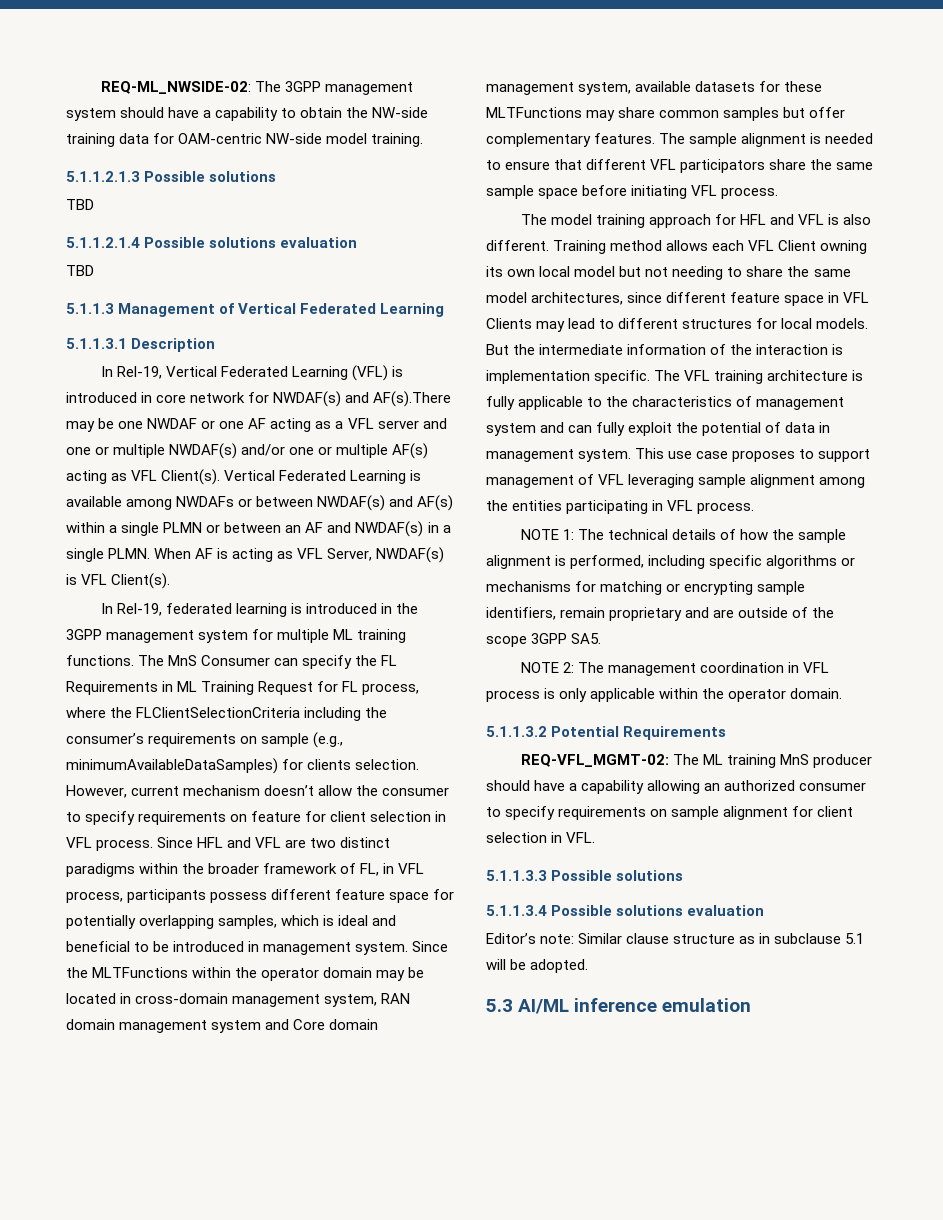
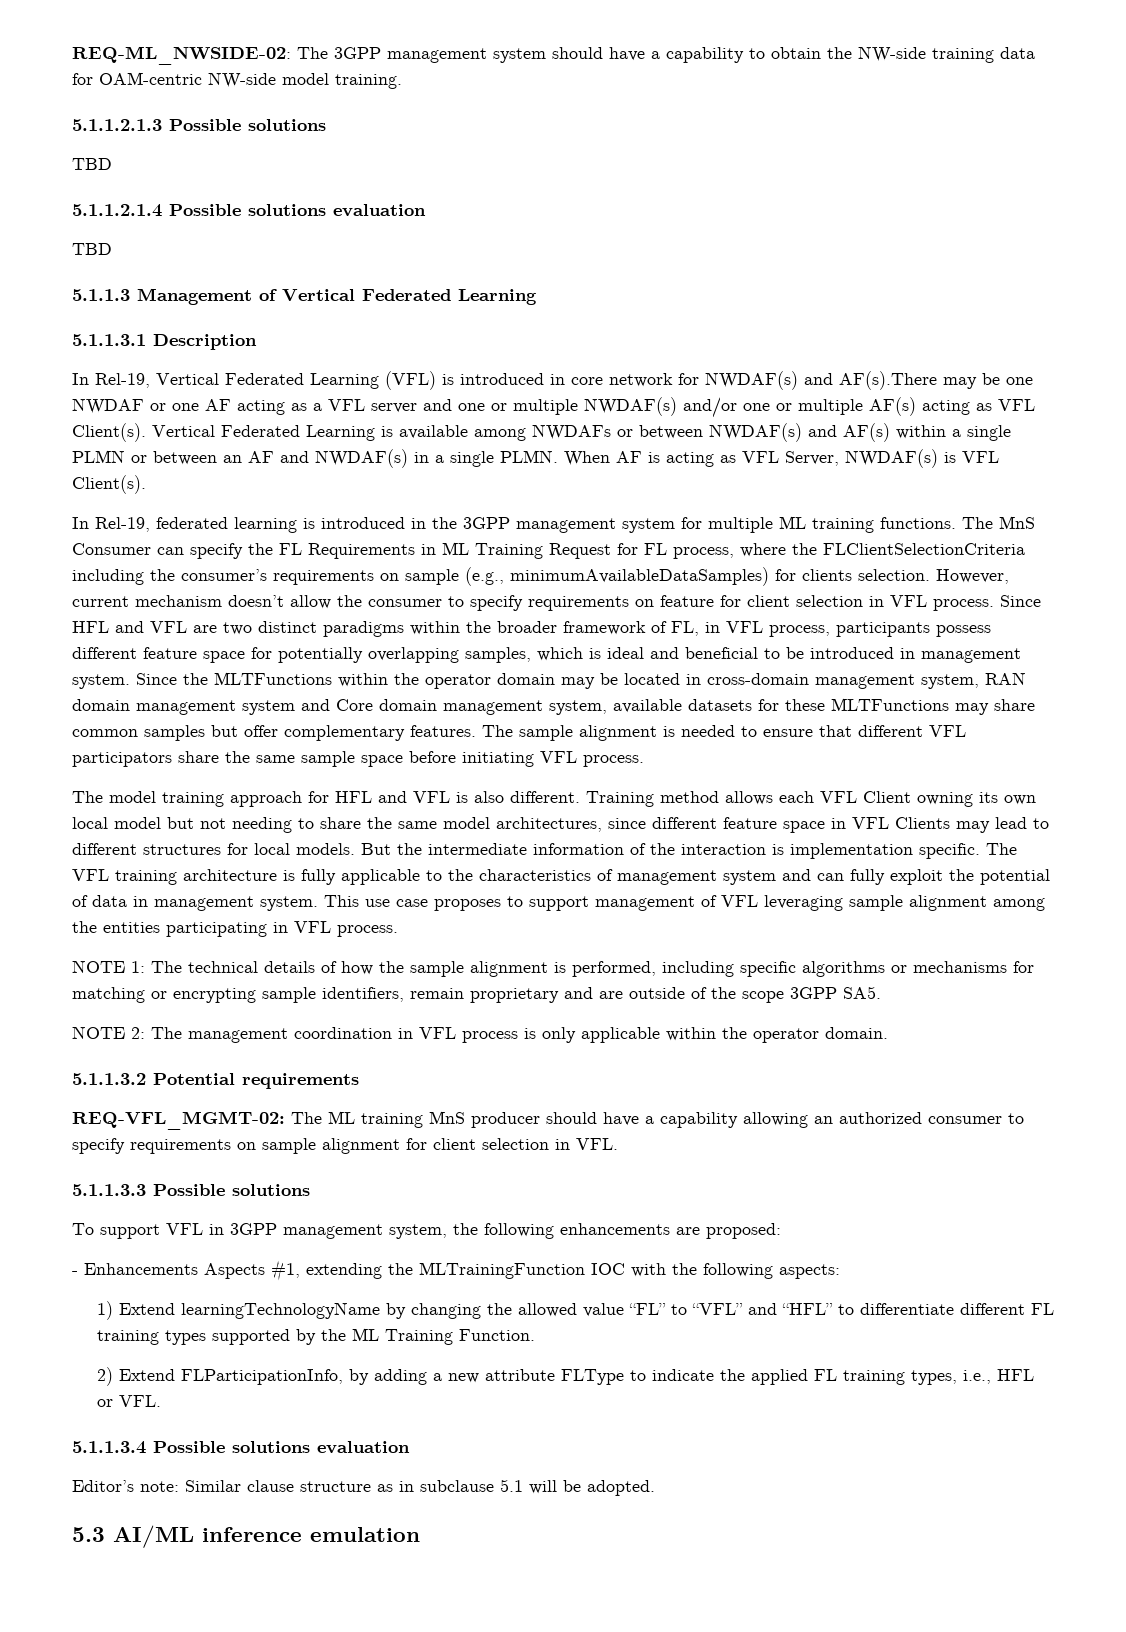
- 5.1.1.3.2 Potential Requirements
+ 5.1.1.3.2 Potential requirements
+ To support VFL in 3GPP management system, the following enhancements are proposed:
+ - Enhancements Aspects #1, extending the MLTrainingFunction IOC with the following aspects:
+ 1) Extend learningTechnologyName by changing the allowed value “FL” to “VFL” and “HFL” to differentiate different FL training types supported by the ML Training Function.
+ 2) Extend FLParticipationInfo, by adding a new attribute FLType to indicate the applied FL training types, i.e., HFL or VFL.

